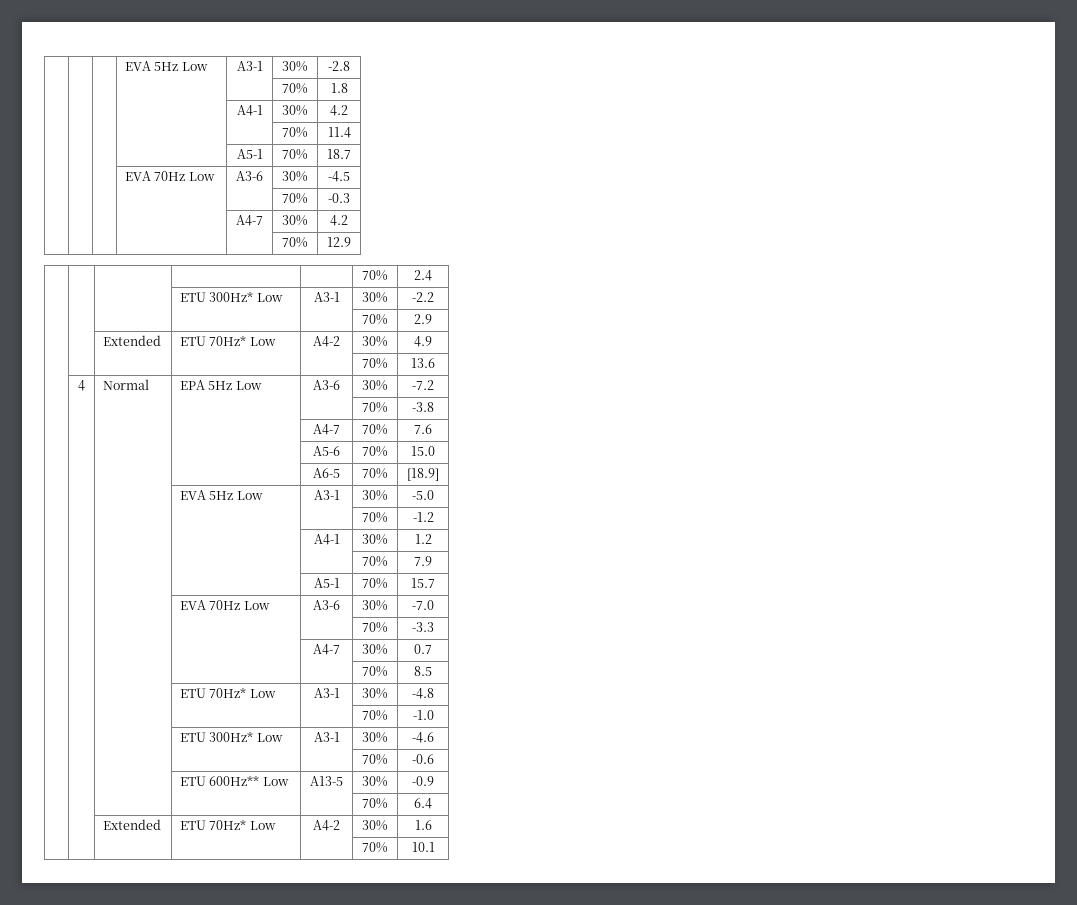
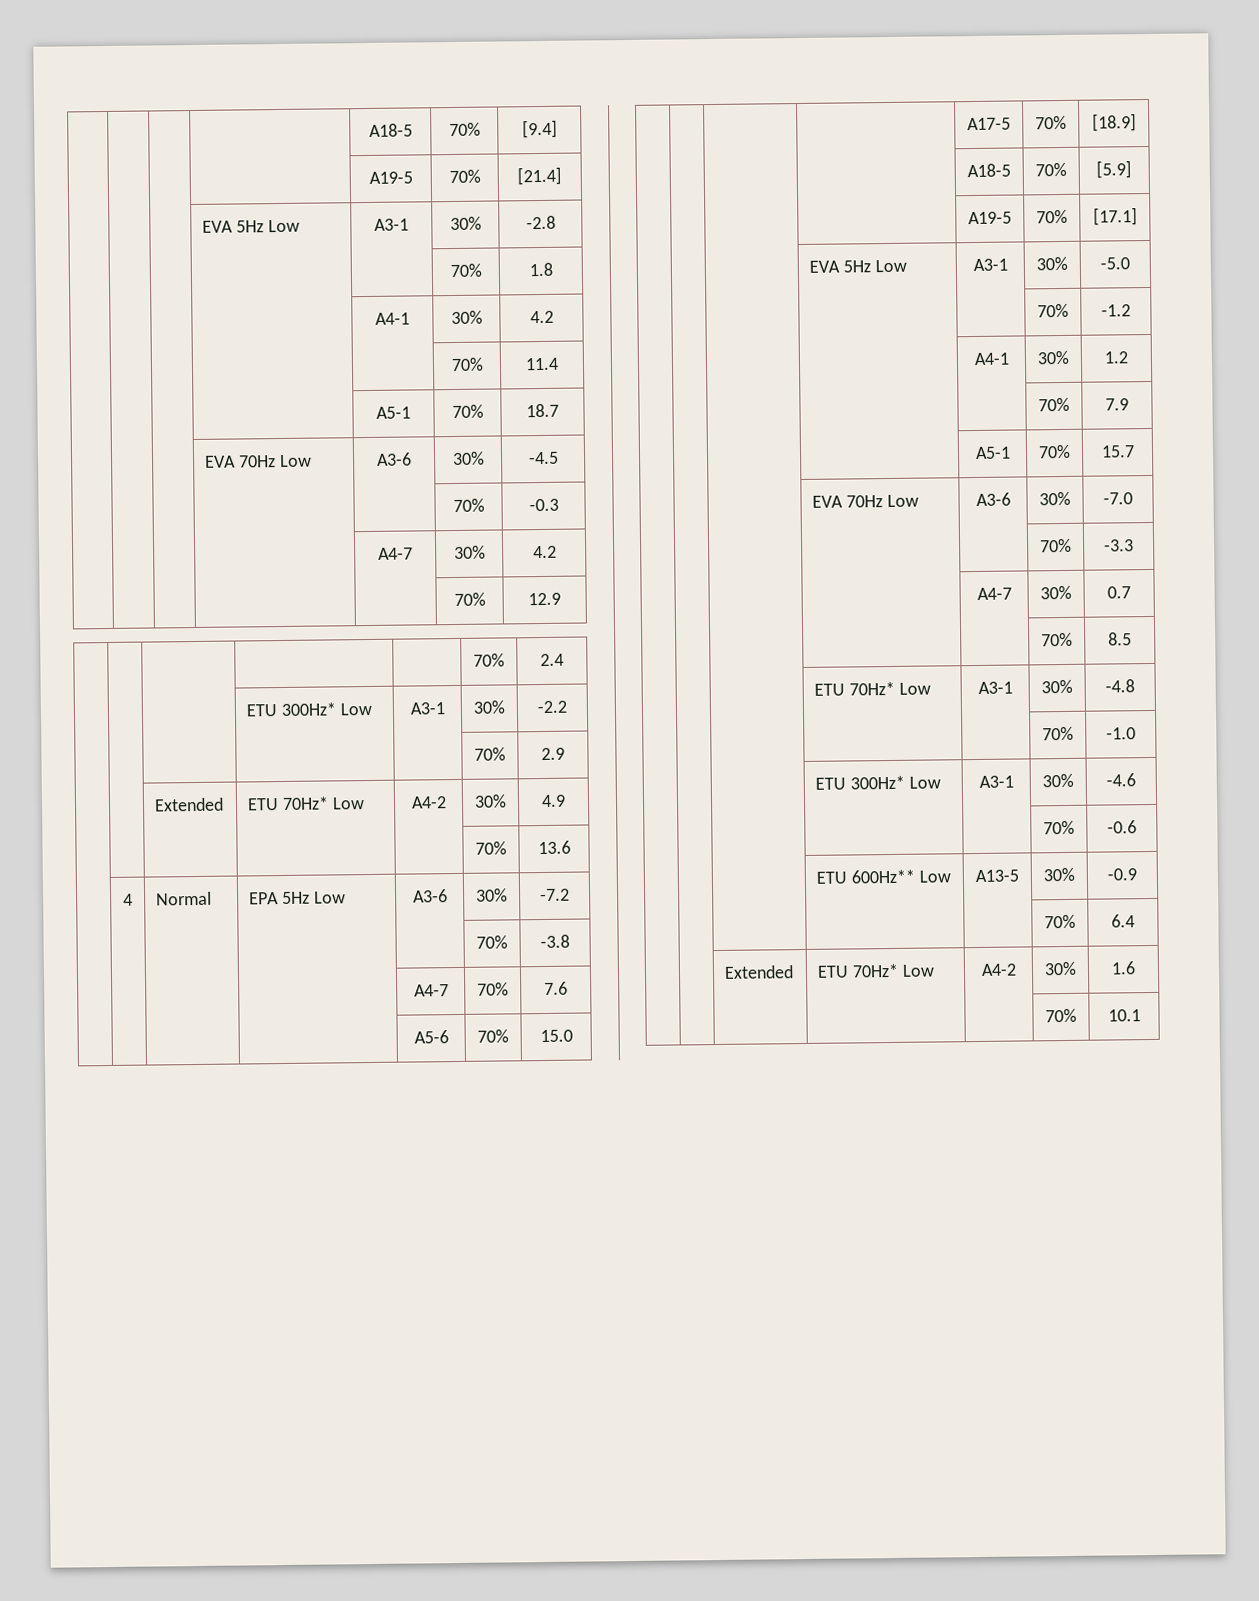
+ | | | | A18-5 | 70% | [9.4]
+ | | | | A19-5 | 70% | [21.4]
- | | | | A6-5 | 70% | [18.9]
+ | | | | A17-5 | 70% | [18.9]
+ | | | | A18-5 | 70% | [5.9]
+ | | | | A19-5 | 70% | [17.1]

